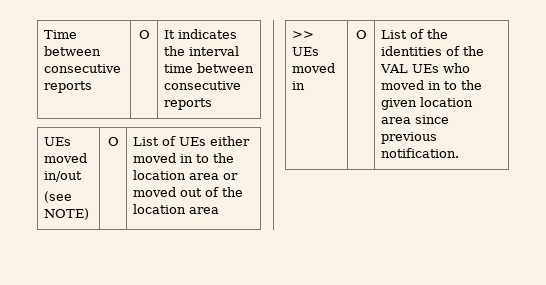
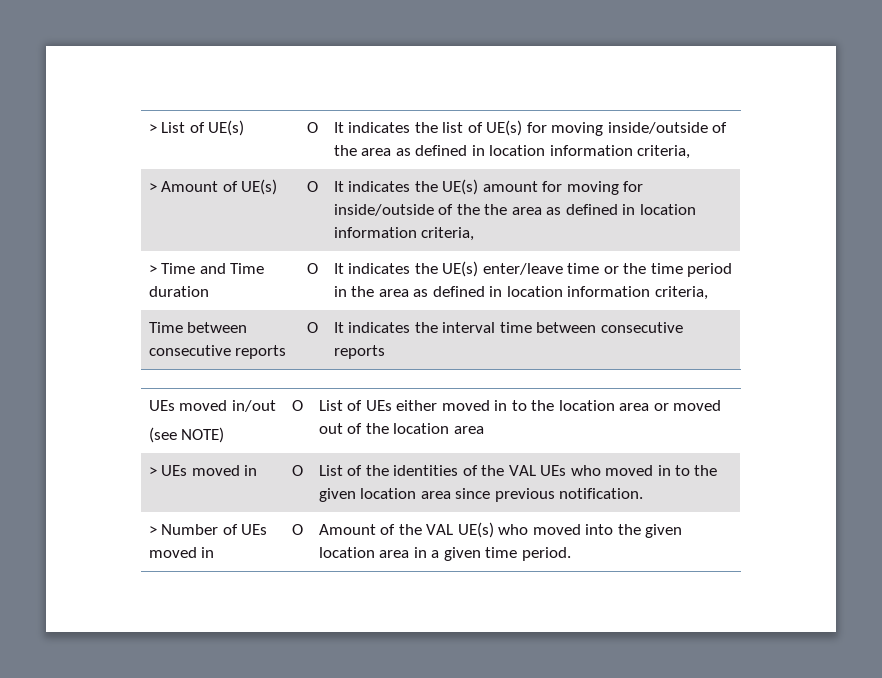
+ > List of UE(s) | O | It indicates the list of UE(s) for moving inside/outside of the area as defined in location information criteria,
+ > Amount of UE(s) | O | It indicates the UE(s) amount for moving for inside/outside of the the area as defined in location information criteria,
+ > Time and Time duration | O | It indicates the UE(s) enter/leave time or the time period in the area as defined in location information criteria,
- >> UEs moved in | O | List of the identities of the VAL UEs who moved in to the given location area since previous notification.
+ > UEs moved in | O | List of the identities of the VAL UEs who moved in to the given location area since previous notification.
+ > Number of UEs moved in | O | Amount of the VAL UE(s) who moved into the given location area in a given time period.

